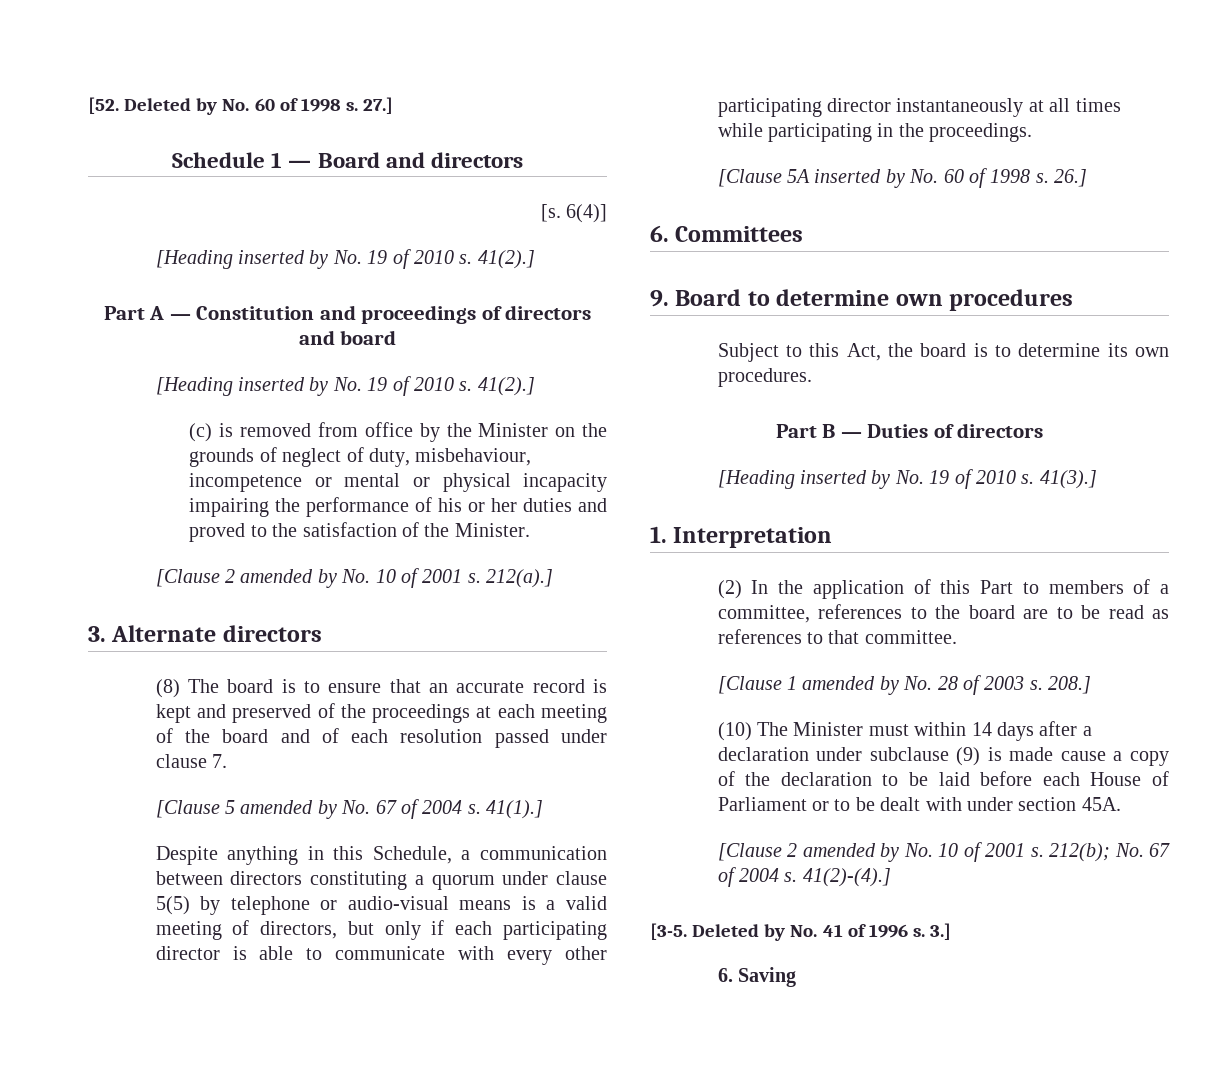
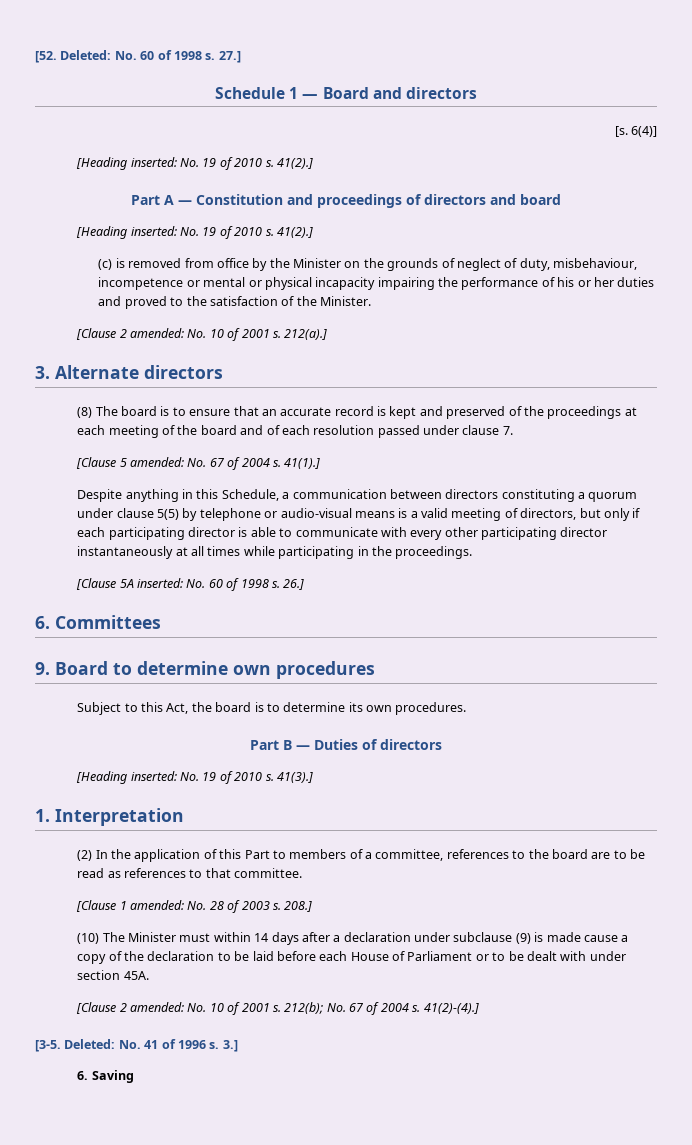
- [52. Deleted by No. 60 of 1998 s.
+ [52. Deleted: No. 60 of 1998 s.
  6(4)]
- [Heading inserted by No. 19 of 2010 s.
+ [Heading inserted: No. 19 of 2010 s.
  Part A — Constitution and proceedings of directors and board
- [Heading inserted by No. 19 of 2010 s.
+ [Heading inserted: No. 19 of 2010 s.
  (c) is removed from office by the Minister on the grounds of neglect of duty, misbehaviour, incompetence or mental or physical incapacity impairing the performance of his or her duties and proved to the satisfaction of the Minister.
- [Clause 2 amended by No. 10 of 2001 s.
+ [Clause 2 amended: No. 10 of 2001 s.
- [Clause 5 amended by No. 67 of 2004 s.
+ [Clause 5 amended: No. 67 of 2004 s.
- [Clause 5A inserted by No. 60 of 1998 s.
+ [Clause 5A inserted: No. 60 of 1998 s.
  Part B — Duties of directors
- [Heading inserted by No. 19 of 2010 s.
+ [Heading inserted: No. 19 of 2010 s.
- [Clause 1 amended by No. 28 of 2003 s.
+ [Clause 1 amended: No. 28 of 2003 s.
  (10) The Minister must within 14 days after a declaration under subclause (9) is made cause a copy of the declaration to be laid before each House of Parliament or to be dealt with under section 45A.
- [Clause 2 amended by No. 10 of 2001 s.
+ [Clause 2 amended: No. 10 of 2001 s.
- Deleted by No. 41 of 1996 s.
+ Deleted: No. 41 of 1996 s.

